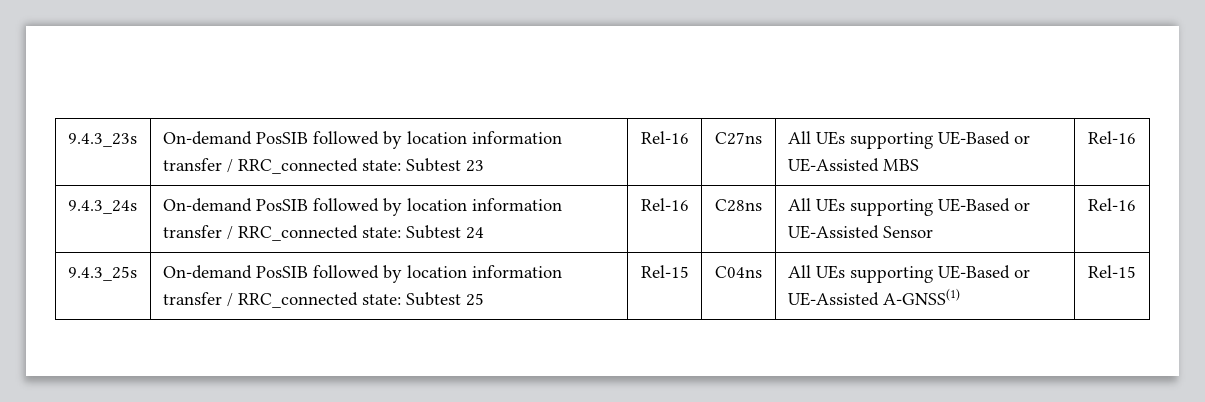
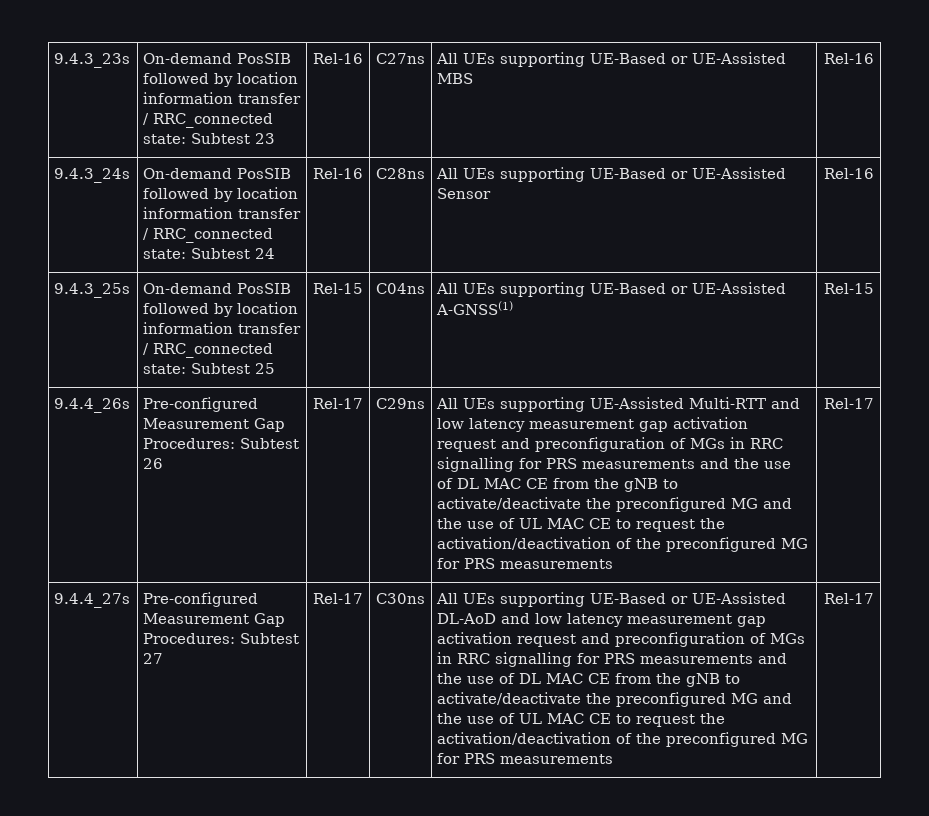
+ 9.4.4_26s | Pre-configured Measurement Gap Procedures: Subtest 26 | Rel-17 | C29ns | All UEs supporting UE-Assisted Multi-RTT and low latency measurement gap activation request and preconfiguration of MGs in RRC signalling for PRS measurements and the use of DL MAC CE from the gNB to activate/deactivate the preconfigured MG and the use of UL MAC CE to request the activation/deactivation of the preconfigured MG for PRS measurements | Rel-17
+ 9.4.4_27s | Pre-configured Measurement Gap Procedures: Subtest 27 | Rel-17 | C30ns | All UEs supporting UE-Based or UE-Assisted DL-AoD and low latency measurement gap activation request and preconfiguration of MGs in RRC signalling for PRS measurements and the use of DL MAC CE from the gNB to activate/deactivate the preconfigured MG and the use of UL MAC CE to request the activation/deactivation of the preconfigured MG for PRS measurements | Rel-17

